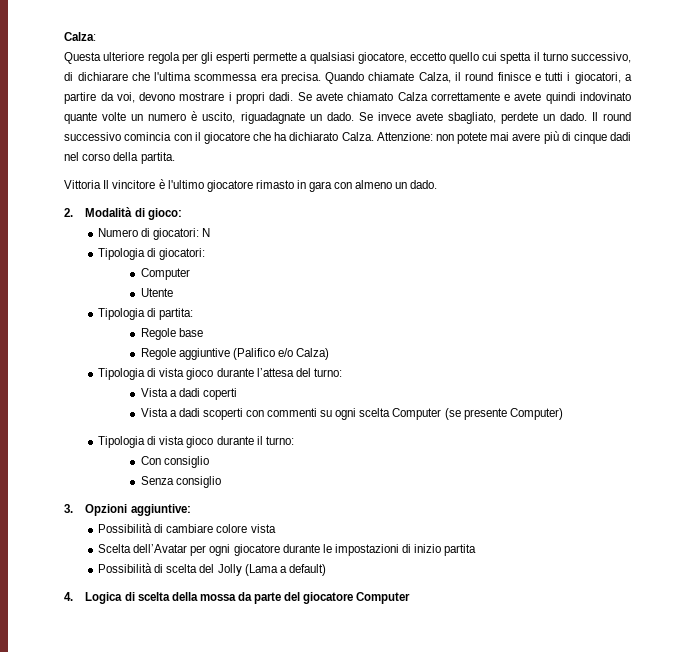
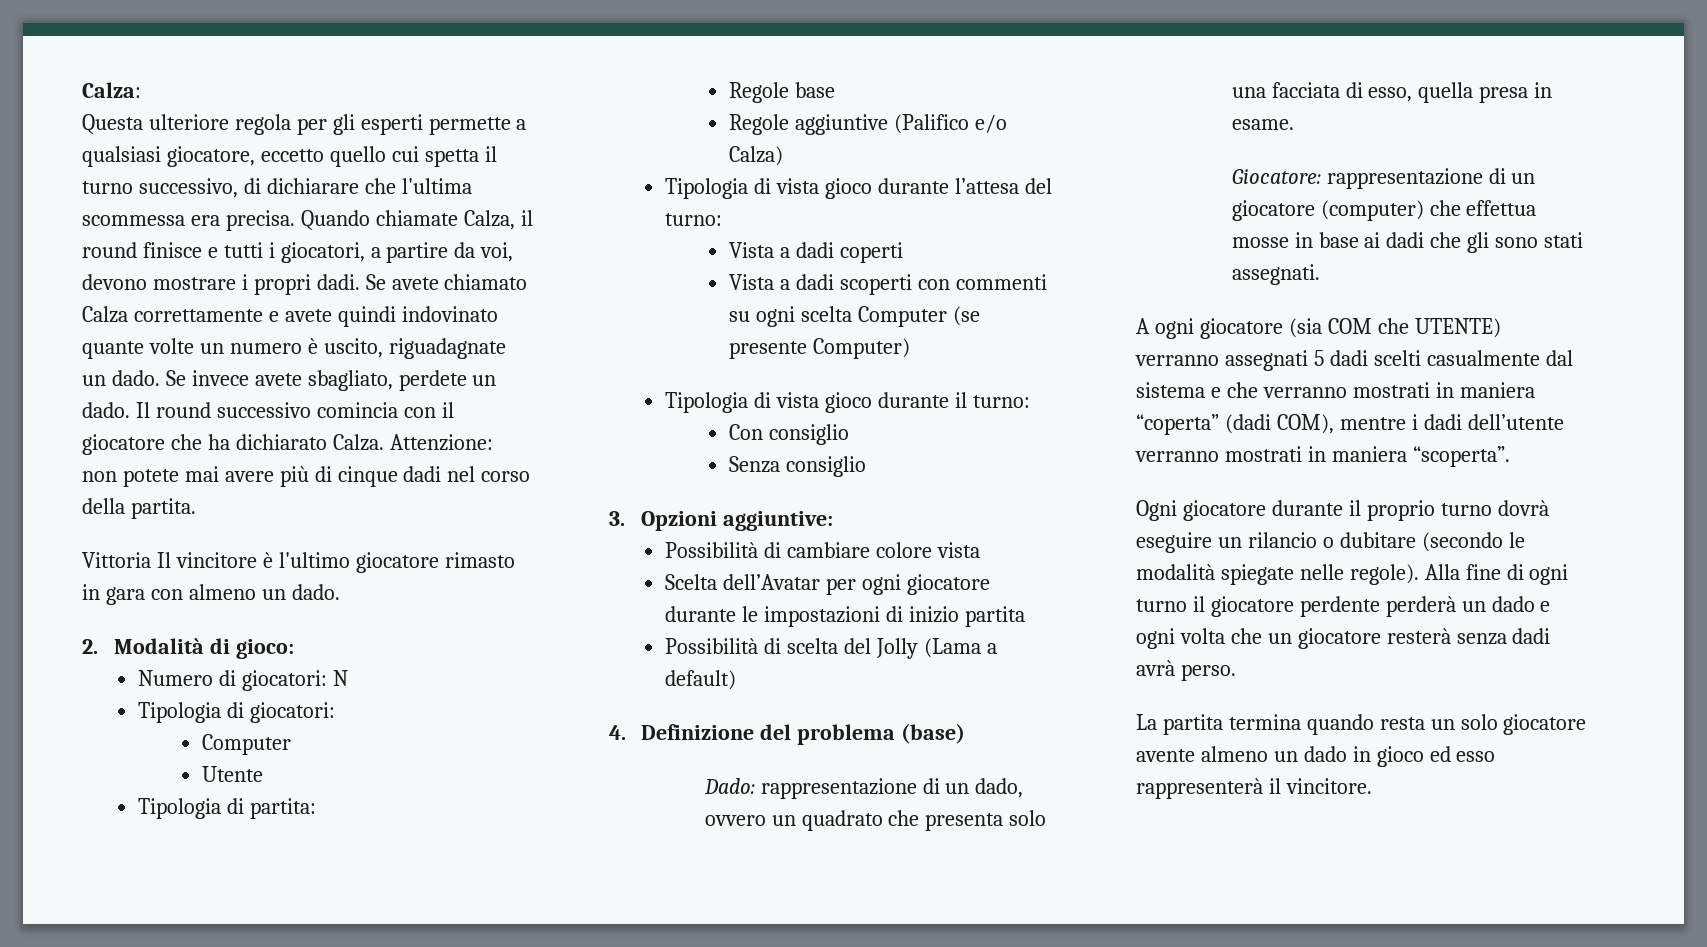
- 4. Logica di scelta della mossa da parte del giocatore Computer
+ 4. Definizione del problema (base)
+ Dado: rappresentazione di un dado, ovvero un quadrato che presenta solo una facciata di esso, quella presa in esame.
+ Giocatore: rappresentazione di un giocatore (computer) che effettua mosse in base ai dadi che gli sono stati assegnati.
+ A ogni giocatore (sia COM che UTENTE) verranno assegnati 5 dadi scelti casualmente dal sistema e che verranno mostrati in maniera “coperta” (dadi COM), mentre i dadi dell’utente verranno mostrati in maniera “scoperta”.
+ Ogni giocatore durante il proprio turno dovrà eseguire un rilancio o dubitare (secondo le modalità spiegate nelle regole). Alla fine di ogni turno il giocatore perdente perderà un dado e ogni volta che un giocatore resterà senza dadi avrà perso.
+ La partita termina quando resta un solo giocatore avente almeno un dado in gioco ed esso rappresenterà il vincitore.

